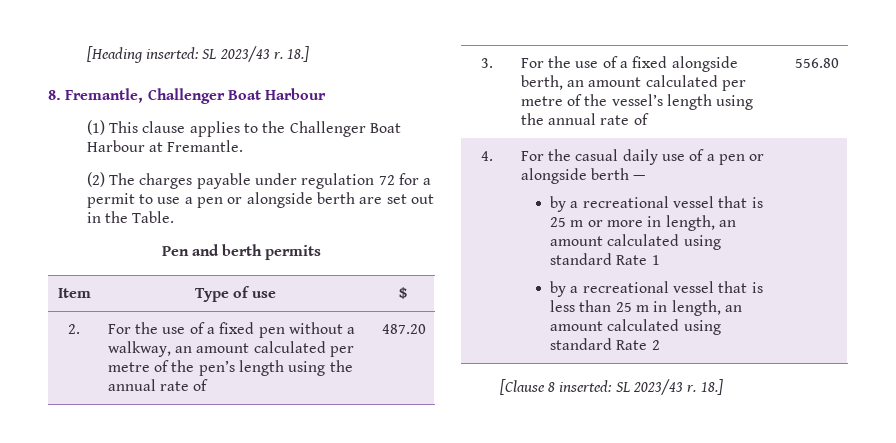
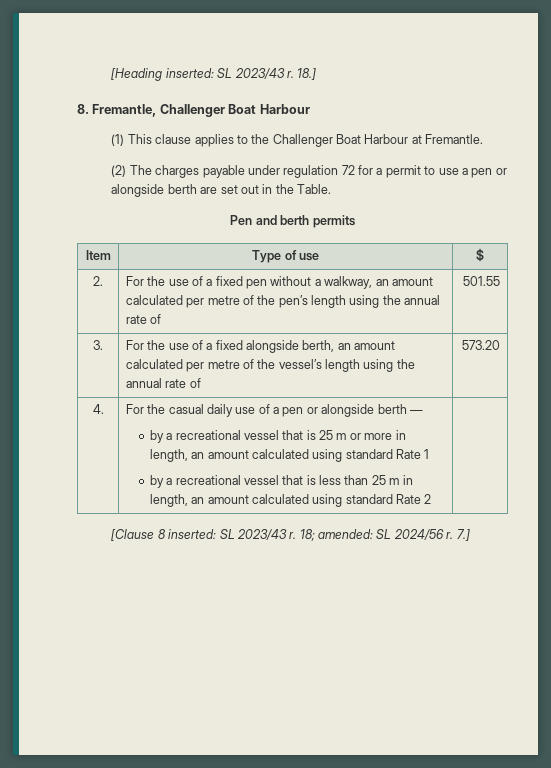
- 2. | For the use of a fixed pen without a walkway, an amount calculated per metre of the pen’s length using the annual rate of | 487.20
+ 2. | For the use of a fixed pen without a walkway, an amount calculated per metre of the pen’s length using the annual rate of | 501.55
- 3. | For the use of a fixed alongside berth, an amount calculated per metre of the vessel’s length using the annual rate of | 556.80
+ 3. | For the use of a fixed alongside berth, an amount calculated per metre of the vessel’s length using the annual rate of | 573.20
- [Clause 8 inserted: SL 2023/43 r. 18.]
+ [Clause 8 inserted: SL 2023/43 r. 18; amended: SL 2024/56 r. 7.]

